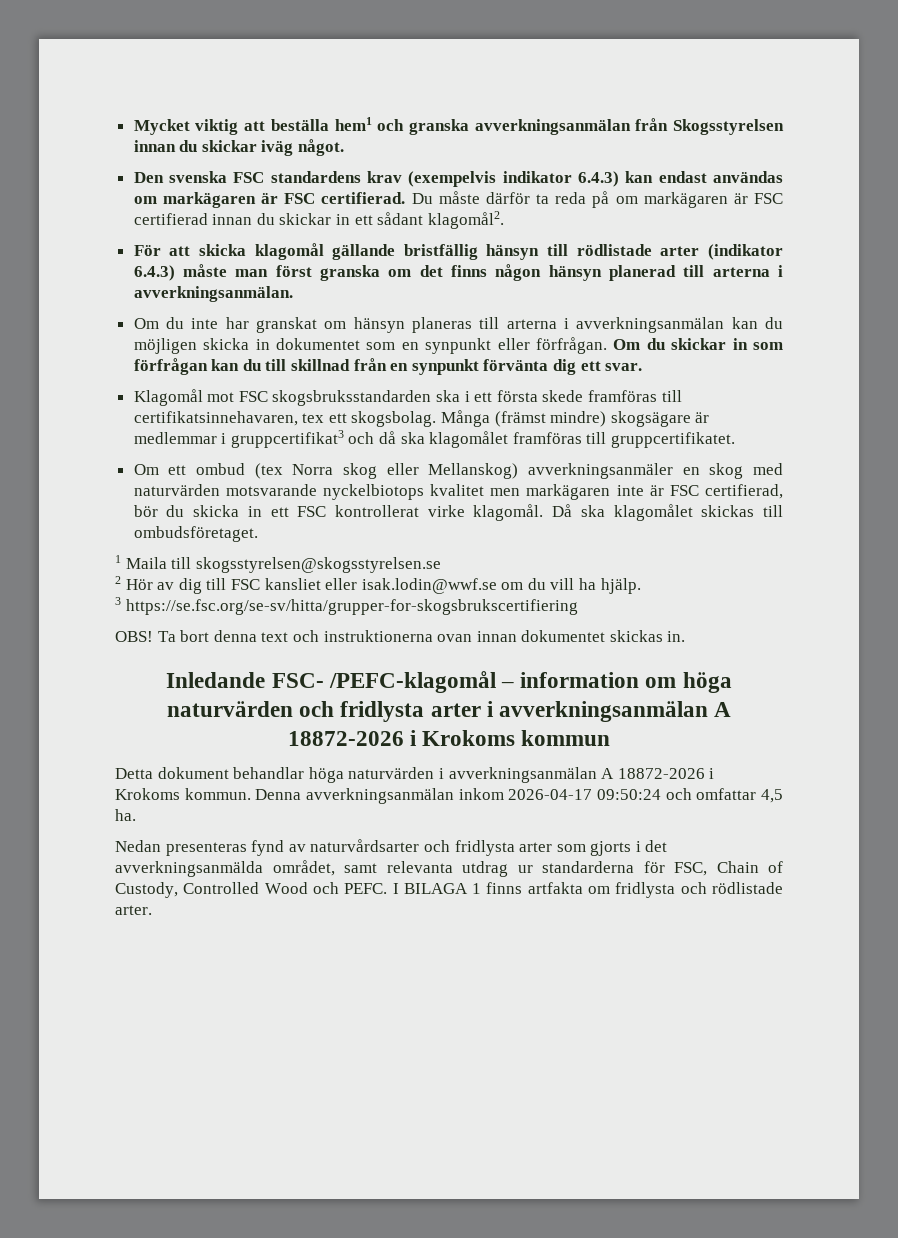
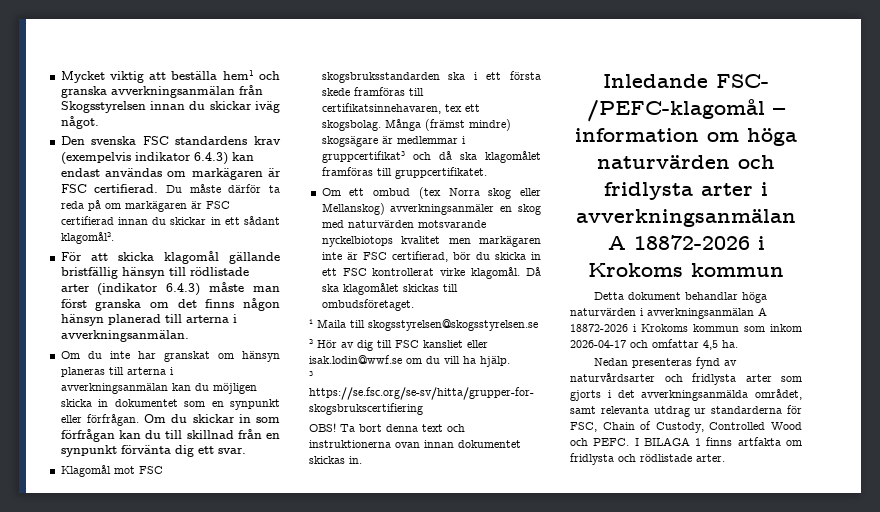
- Detta dokument behandlar höga naturvärden i avverkningsanmälan A 18872-2026 i Krokoms kommun. Denna avverkningsanmälan inkom 2026-04-17 09:50:24 och omfattar 4,5 ha.
+ Detta dokument behandlar höga naturvärden i avverkningsanmälan A 18872-2026 i Krokoms kommun som inkom 2026-04-17 och omfattar 4,5 ha.

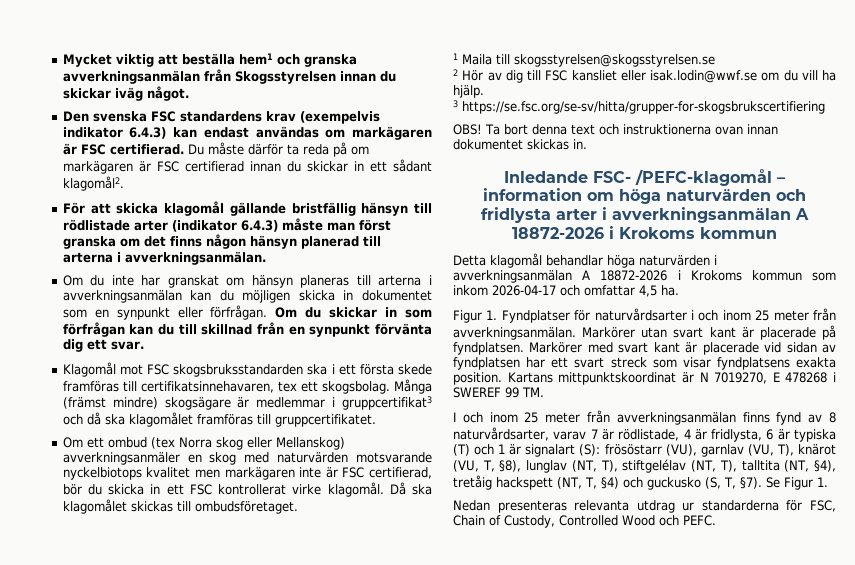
- Detta dokument behandlar höga naturvärden i avverkningsanmälan A 18872-2026 i Krokoms kommun som inkom 2026-04-17 och omfattar 4,5 ha.
+ Detta klagomål behandlar höga naturvärden i avverkningsanmälan A 18872-2026 i Krokoms kommun som inkom 2026-04-17 och omfattar 4,5 ha.
- Nedan presenteras fynd av naturvårdsarter och fridlysta arter som gjorts i det avverkningsanmälda området, samt relevanta utdrag ur standarderna för FSC, Chain of Custody, Controlled Wood och PEFC. I BILAGA 1 finns artfakta om fridlysta och rödlistade arter.
+ Figur 1. Fyndplatser för naturvårdsarter i och inom 25 meter från avverkningsanmälan. Markörer utan svart kant är placerade på fyndplatsen. Markörer med svart kant är placerade vid sidan av fyndplatsen har ett svart streck som visar fyndplatsens exakta position. Kartans mittpunktskoordinat är N 7019270, E 478268 i SWEREF 99 TM.
+ I och inom 25 meter från avverkningsanmälan finns fynd av 8 naturvårdsarter, varav 7 är rödlistade, 4 är fridlysta, 6 är typiska (T) och 1 är signalart (S): frösöstarr (VU), garnlav (VU, T), knärot (VU, T, §8), lunglav (NT, T), stiftgelélav (NT, T), talltita (NT, §4), tretåig hackspett (NT, T, §4) och guckusko (S, T, §7). Se Figur 1.
+ Nedan presenteras relevanta utdrag ur standarderna för FSC, Chain of Custody, Controlled Wood och PEFC.

